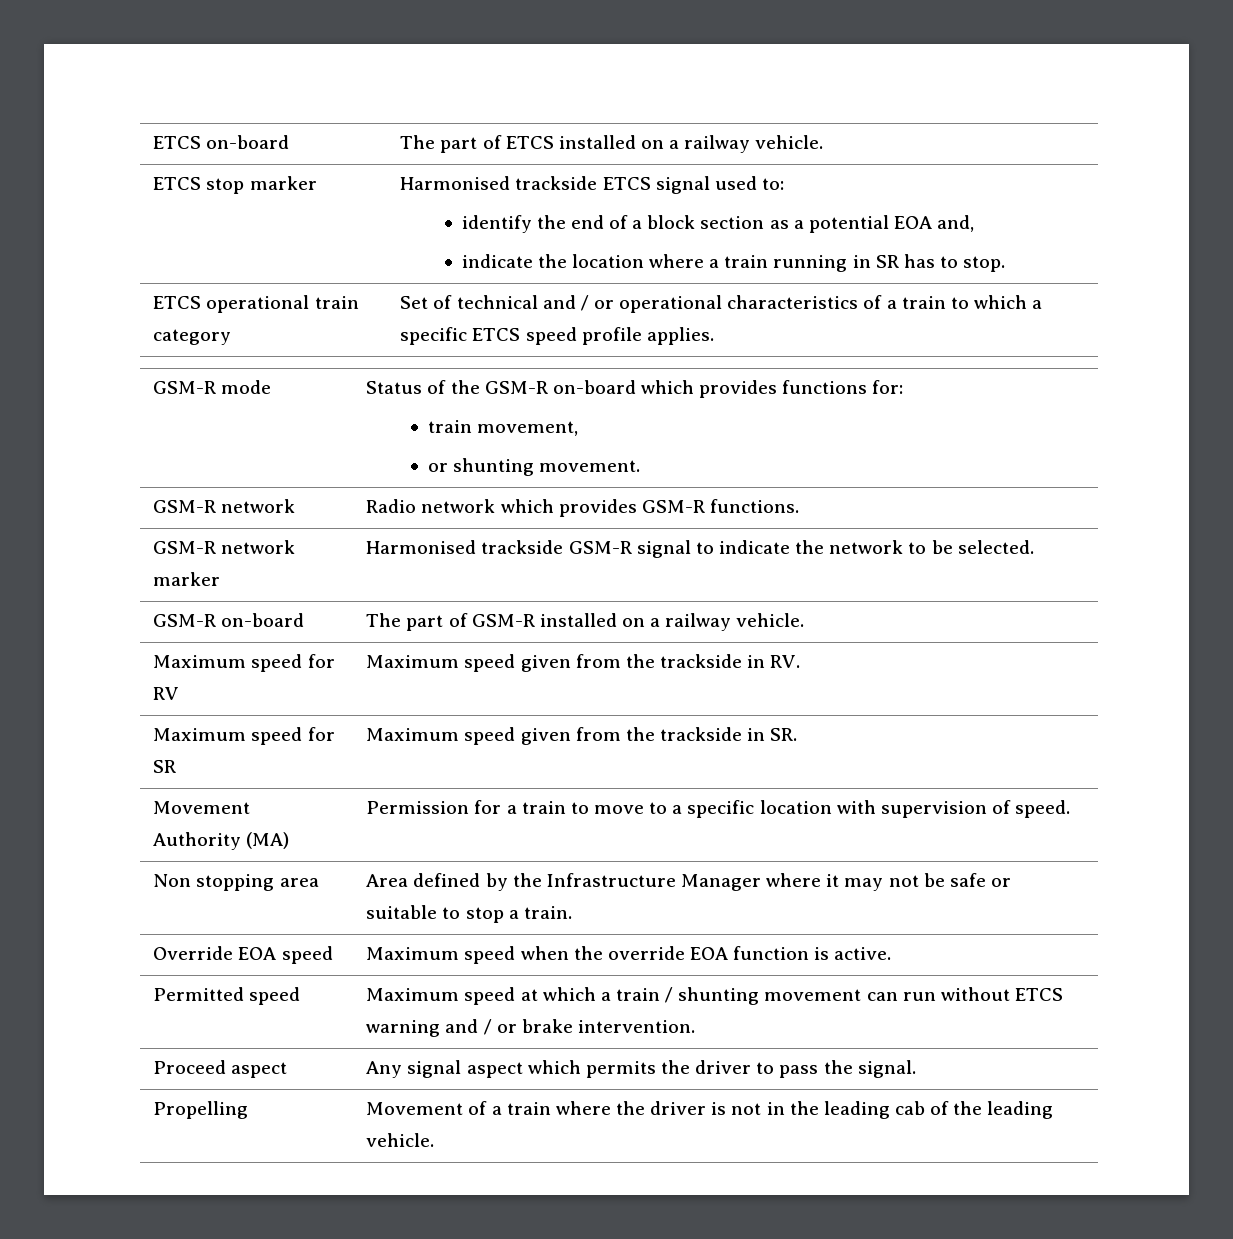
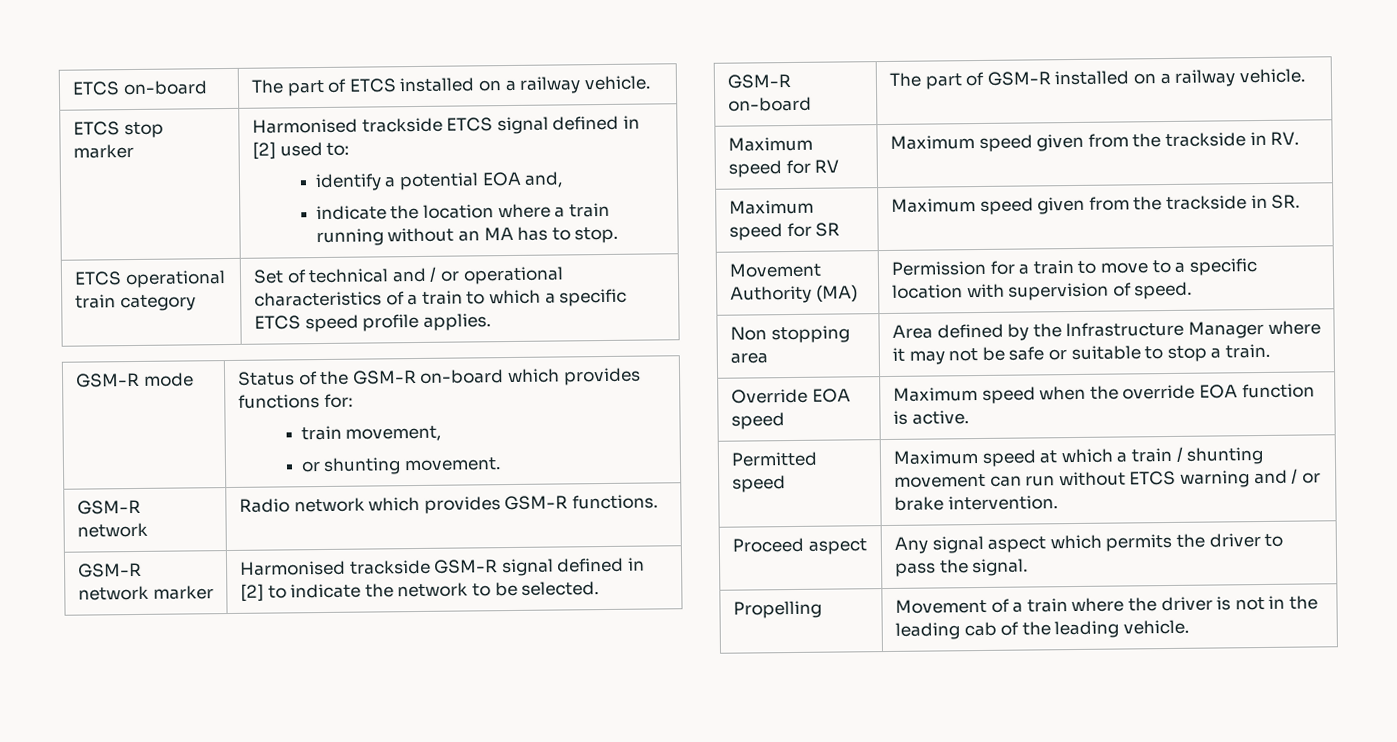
- ETCS stop marker | Harmonised trackside ETCS signal used to:
- identify the end of a block section as a potential EOA and,
- indicate the location where a train running in SR has to stop.
+ ETCS stop marker | Harmonised trackside ETCS signal defined in [2] used to:
+ identify a potential EOA and,
+ indicate the location where a train running without an MA has to stop.
- GSM-R network marker | Harmonised trackside GSM-R signal to indicate the network to be selected.
+ GSM-R network marker | Harmonised trackside GSM-R signal defined in [2] to indicate the network to be selected.

